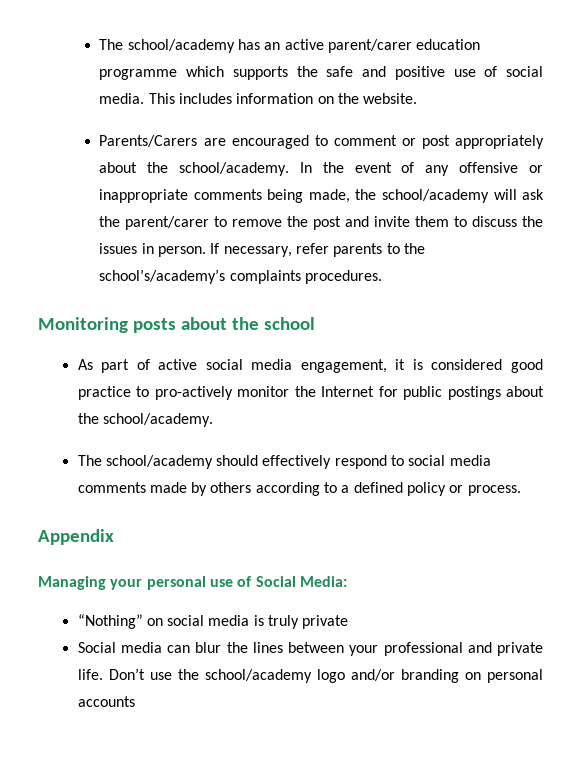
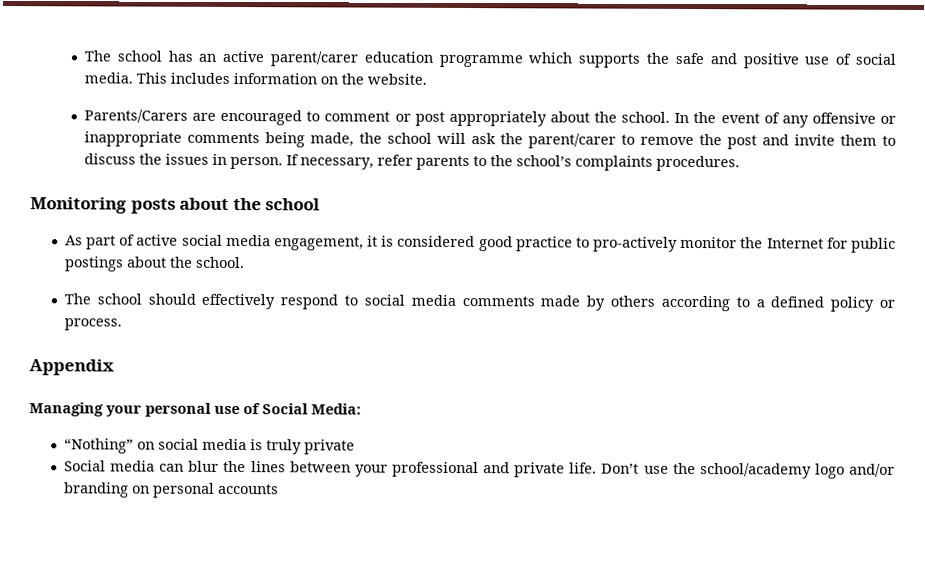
- The school/academy has an active parent/carer education programme which supports the safe and positive use of social media.
+ The school has an active parent/carer education programme which supports the safe and positive use of social media.
- Parents/Carers are encouraged to comment or post appropriately about the school/academy.
+ Parents/Carers are encouraged to comment or post appropriately about the school.
- In the event of any offensive or inappropriate comments being made, the school/academy will ask the parent/carer to remove the post and invite them to discuss the issues in person.
+ In the event of any offensive or inappropriate comments being made, the school will ask the parent/carer to remove the post and invite them to discuss the issues in person.
- If necessary, refer parents to the school’s/academy’s complaints procedures.
+ If necessary, refer parents to the school’s complaints procedures.
- As part of active social media engagement, it is considered good practice to pro-actively monitor the Internet for public postings about the school/academy.
- The school/academy should effectively respond to social media comments made by others according to a defined policy or process.
+ As part of active social media engagement, it is considered good practice to pro-actively monitor the Internet for public postings about the school.
+ The school should effectively respond to social media comments made by others according to a defined policy or process.

